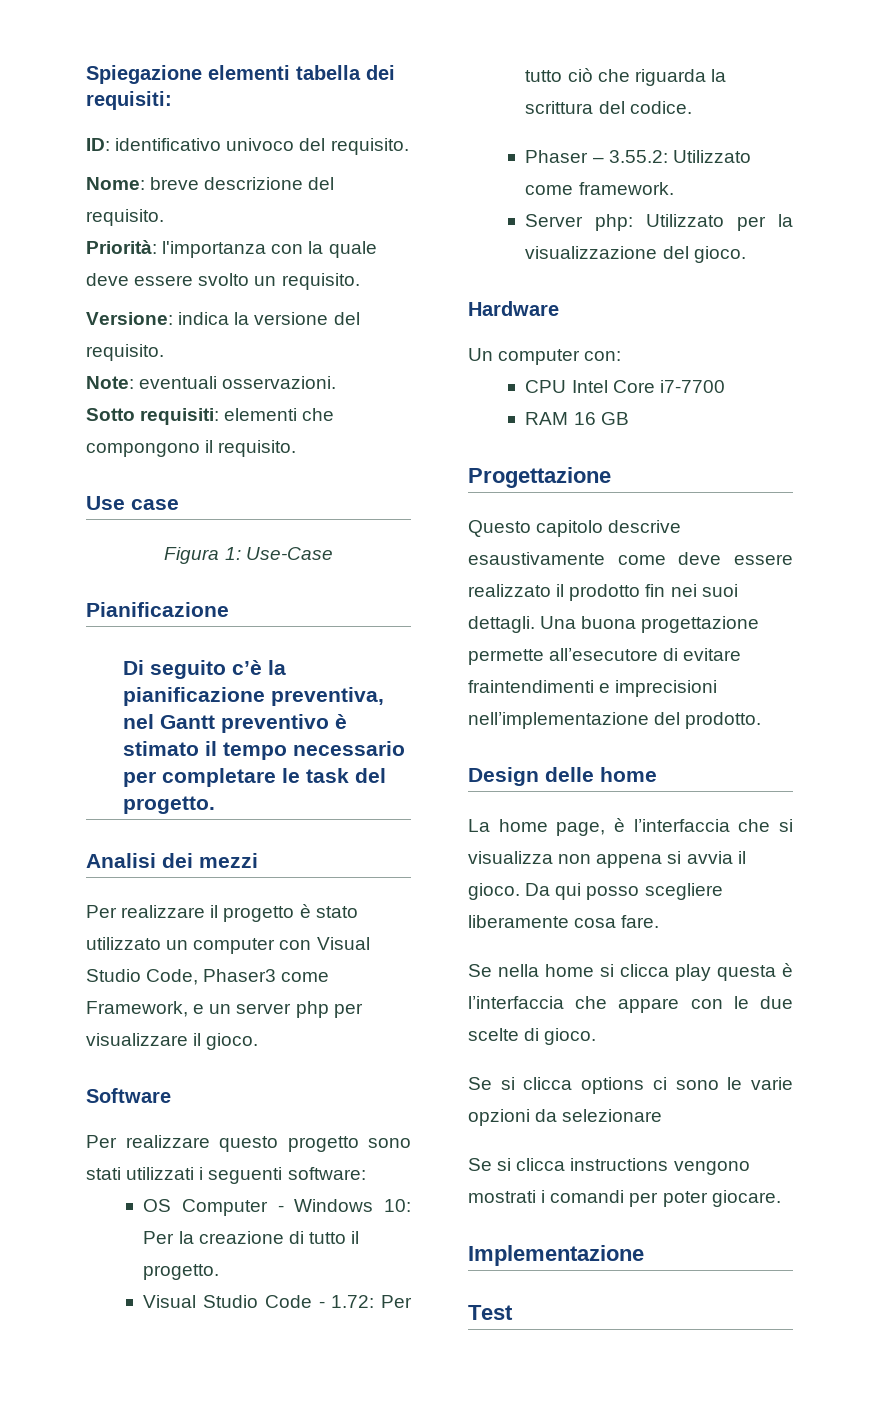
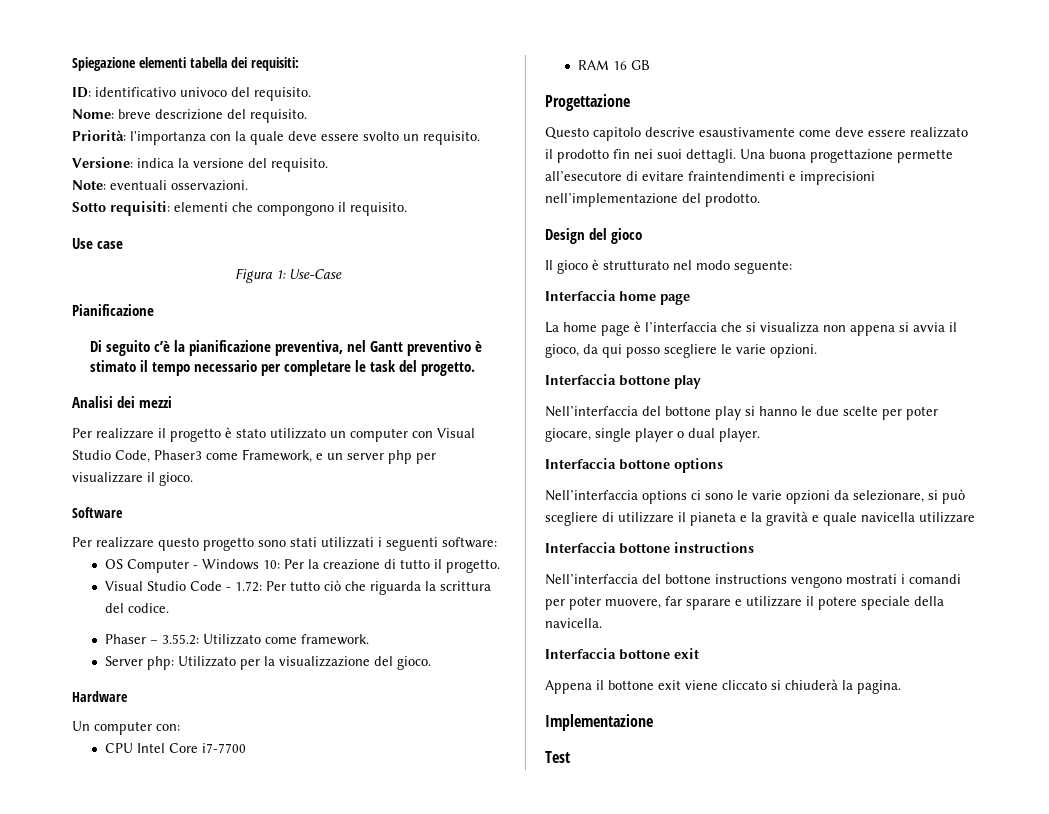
- Design delle home
+ Design del gioco
+ Il gioco è strutturato nel modo seguente:
+ Interfaccia home page
- La home page, è l’interfaccia che si visualizza non appena si avvia il gioco. Da qui posso scegliere liberamente cosa fare.
- Se nella home si clicca play questa è l’interfaccia che appare con le due scelte di gioco.
- Se si clicca options ci sono le varie opzioni da selezionare
- Se si clicca instructions vengono mostrati i comandi per poter giocare.
+ La home page è l’interfaccia che si visualizza non appena si avvia il gioco, da qui posso scegliere le varie opzioni.
+ Interfaccia bottone play
+ Nell’interfaccia del bottone play si hanno le due scelte per poter giocare, single player o dual player.
+ Interfaccia bottone options
+ Nell’interfaccia options ci sono le varie opzioni da selezionare, si può scegliere di utilizzare il pianeta e la gravità e quale navicella utilizzare
+ Interfaccia bottone instructions
+ Nell’interfaccia del bottone instructions vengono mostrati i comandi per poter muovere, far sparare e utilizzare il potere speciale della navicella.
+ Interfaccia bottone exit
+ Appena il bottone exit viene cliccato si chiuderà la pagina.

